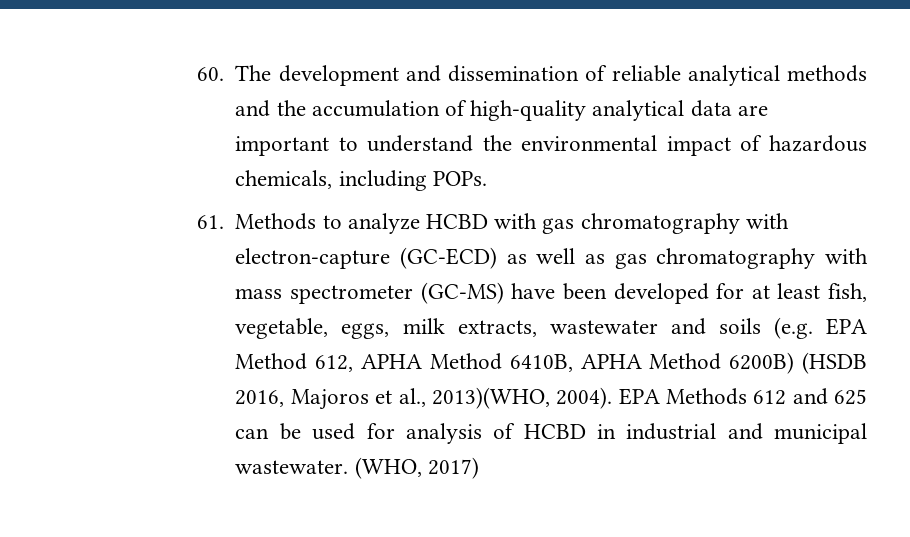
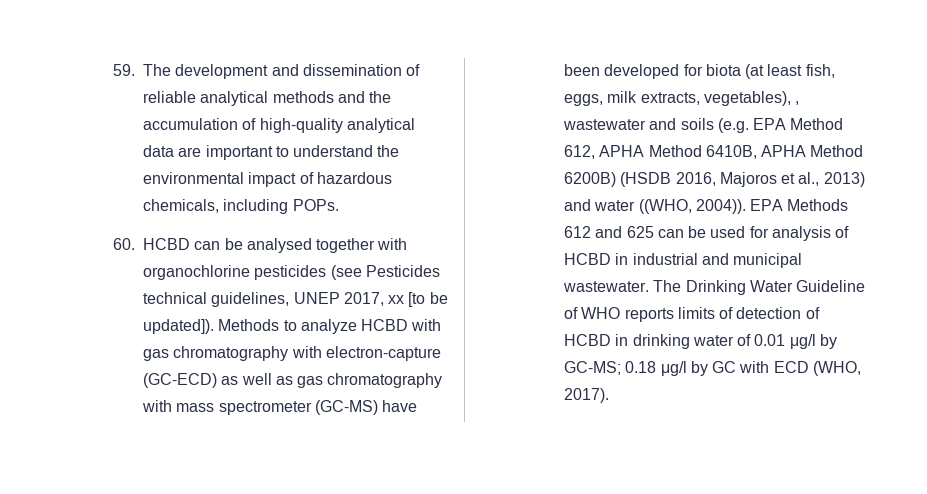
- 60. The development and dissemination of reliable analytical methods and the accumulation of high-quality analytical data are important to understand the environmental impact of hazardous chemicals, including POPs.
+ 59. The development and dissemination of reliable analytical methods and the accumulation of high-quality analytical data are important to understand the environmental impact of hazardous chemicals, including POPs.
- 61. Methods to analyze HCBD with gas chromatography with electron-capture (GC-ECD) as well as gas chromatography with mass spectrometer (GC-MS) have been developed for at least fish, vegetable, eggs, milk extracts, wastewater and soils (e.g. EPA Method 612, APHA Method 6410B, APHA Method 6200B) (HSDB 2016, Majoros et al., 2013)(WHO, 2004).
+ 60. HCBD can be analysed together with organochlorine pesticides (see Pesticides technical guidelines, UNEP 2017, xx [to be updated]). Methods to analyze HCBD with gas chromatography with electron-capture (GC-ECD) as well as gas chromatography with mass spectrometer (GC-MS) have been developed for biota (at least fish, eggs, milk extracts, vegetables), , wastewater and soils (e.g. EPA Method 612, APHA Method 6410B, APHA Method 6200B) (HSDB 2016, Majoros et al., 2013) and water ((WHO, 2004)).
- (WHO, 2017)
+ The Drinking Water Guideline of WHO reports limits of detection of HCBD in drinking water of 0.01 μg/l by GC-MS; 0.18 μg/l by GC with ECD (WHO, 2017).

